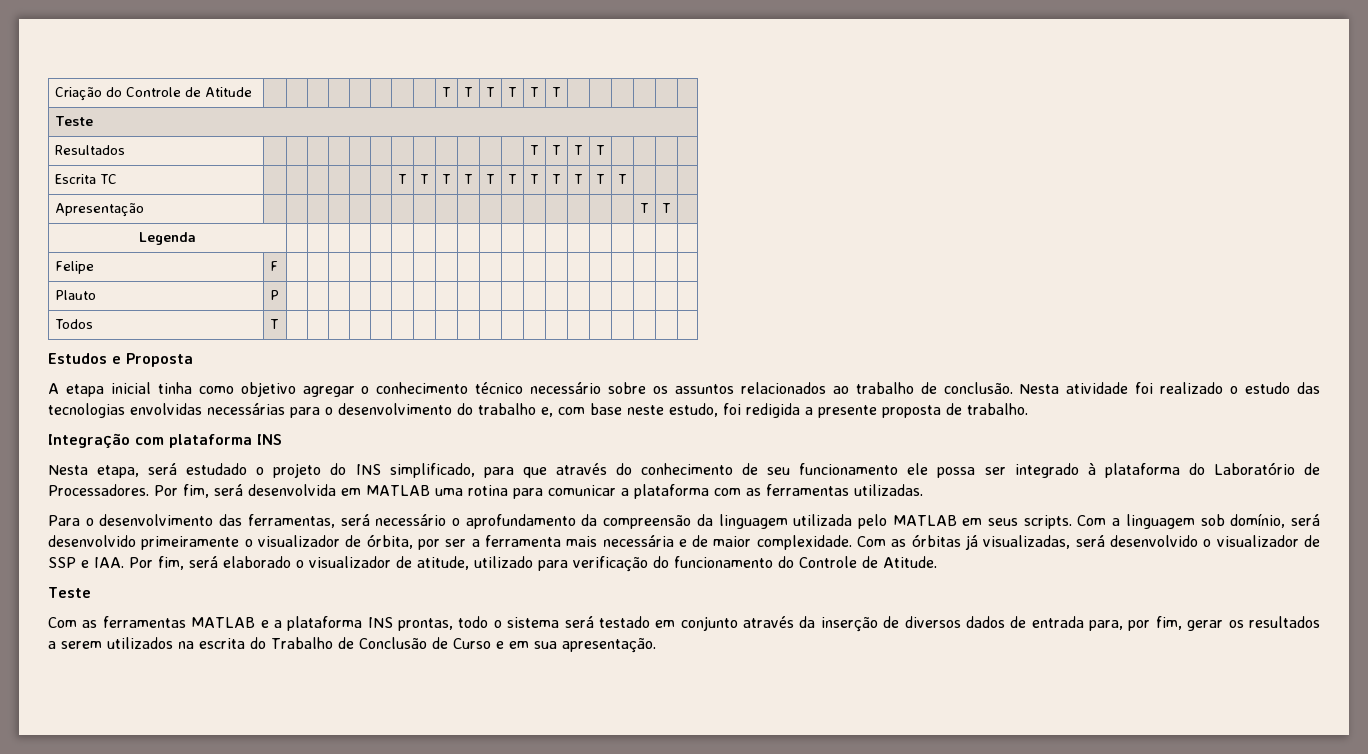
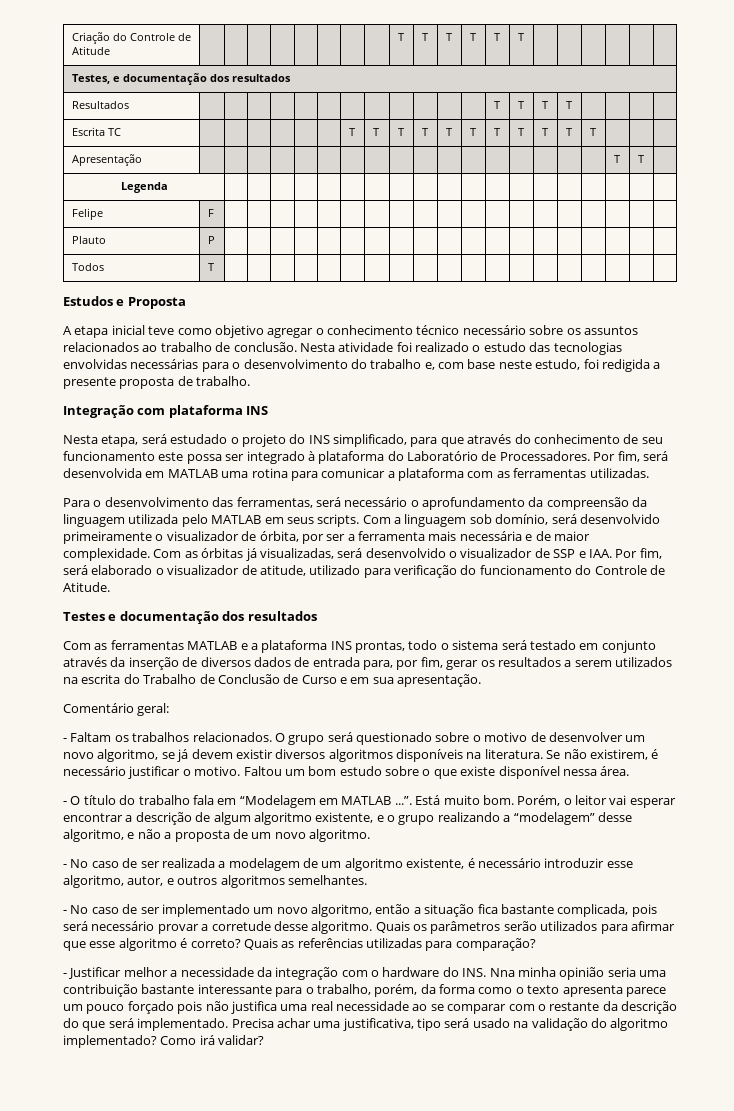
  Criação do Controle de Atitude | | | | | | | | | T | T | T | T | T | T | | | | | |
- Teste
+ Testes, e documentação dos resultados
- A etapa inicial tinha como objetivo agregar o conhecimento técnico necessário sobre os assuntos relacionados ao trabalho de conclusão.
+ A etapa inicial teve como objetivo agregar o conhecimento técnico necessário sobre os assuntos relacionados ao trabalho de conclusão.
- Nesta etapa, será estudado o projeto do INS simplificado, para que através do conhecimento de seu funcionamento ele possa ser integrado à plataforma do Laboratório de Processadores.
+ Nesta etapa, será estudado o projeto do INS simplificado, para que através do conhecimento de seu funcionamento este possa ser integrado à plataforma do Laboratório de Processadores.
  Com as órbitas já visualizadas, será desenvolvido o visualizador de SSP e IAA. Por fim, será elaborado o visualizador de atitude, utilizado para verificação do funcionamento do Controle de Atitude.
- Teste
+ Testes e documentação dos resultados
+ Comentário geral:
+ - Faltam os trabalhos relacionados. O grupo será questionado sobre o motivo de desenvolver um novo algoritmo, se já devem existir diversos algoritmos disponíveis na literatura. Se não existirem, é necessário justificar o motivo. Faltou um bom estudo sobre o que existe disponível nessa área.
+ - O título do trabalho fala em “Modelagem em MATLAB ...”. Está muito bom. Porém, o leitor vai esperar encontrar a descrição de algum algoritmo existente, e o grupo realizando a “modelagem” desse algoritmo, e não a proposta de um novo algoritmo.
+ - No caso de ser realizada a modelagem de um algoritmo existente, é necessário introduzir esse algoritmo, autor, e outros algoritmos semelhantes.
+ - No caso de ser implementado um novo algoritmo, então a situação fica bastante complicada, pois será necessário provar a corretude desse algoritmo. Quais os parâmetros serão utilizados para afirmar que esse algoritmo é correto? Quais as referências utilizadas para comparação?
+ - Justificar melhor a necessidade da integração com o hardware do INS. Nna minha opinião seria uma contribuição bastante interessante para o trabalho, porém, da forma como o texto apresenta parece um pouco forçado pois não justifica uma real necessidade ao se comparar com o restante da descrição do que será implementado. Precisa achar uma justificativa, tipo será usado na validação do algoritmo implementado? Como irá validar?

